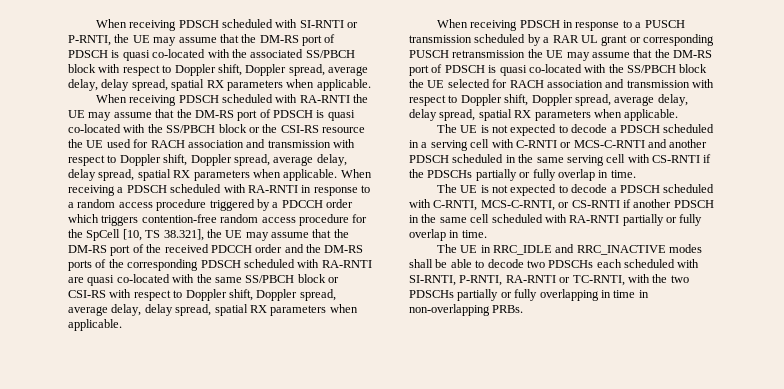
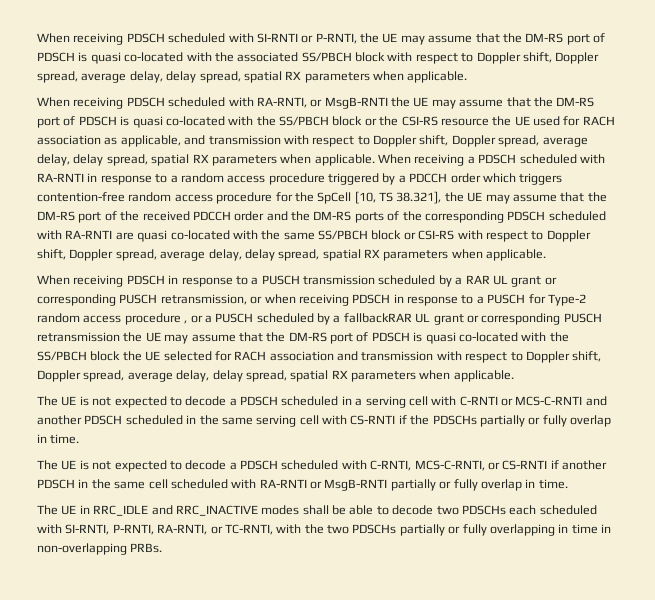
- When receiving PDSCH scheduled with RA-RNTI the UE may assume that the DM-RS port of PDSCH is quasi co-located with the SS/PBCH block or the CSI-RS resource the UE used for RACH association and transmission with respect to Doppler shift, Doppler spread, average delay, delay spread, spatial RX parameters when applicable.
+ When receiving PDSCH scheduled with RA-RNTI, or MsgB-RNTI the UE may assume that the DM-RS port of PDSCH is quasi co-located with the SS/PBCH block or the CSI-RS resource the UE used for RACH association as applicable, and transmission with respect to Doppler shift, Doppler spread, average delay, delay spread, spatial RX parameters when applicable.
- When receiving PDSCH in response to a PUSCH transmission scheduled by a RAR UL grant or corresponding PUSCH retransmission the UE may assume that the DM-RS port of PDSCH is quasi co-located with the SS/PBCH block the UE selected for RACH association and transmission with respect to Doppler shift, Doppler spread, average delay, delay spread, spatial RX parameters when applicable.
+ When receiving PDSCH in response to a PUSCH transmission scheduled by a RAR UL grant or corresponding PUSCH retransmission, or when receiving PDSCH in response to a PUSCH for Type-2 random access procedure , or a PUSCH scheduled by a fallbackRAR UL grant or corresponding PUSCH retransmission the UE may assume that the DM-RS port of PDSCH is quasi co-located with the SS/PBCH block the UE selected for RACH association and transmission with respect to Doppler shift, Doppler spread, average delay, delay spread, spatial RX parameters when applicable.
- The UE is not expected to decode a PDSCH scheduled with C-RNTI, MCS-C-RNTI, or CS-RNTI if another PDSCH in the same cell scheduled with RA-RNTI partially or fully overlap in time.
+ The UE is not expected to decode a PDSCH scheduled with C-RNTI, MCS-C-RNTI, or CS-RNTI if another PDSCH in the same cell scheduled with RA-RNTI or MsgB-RNTI partially or fully overlap in time.
- The UE in RRC_IDLE and RRC_INACTIVE modes shall be able to decode two PDSCHs each scheduled with SI-RNTI, P-RNTI, RA-RNTI or TC-RNTI, with the two PDSCHs partially or fully overlapping in time in non-overlapping PRBs.
+ The UE in RRC_IDLE and RRC_INACTIVE modes shall be able to decode two PDSCHs each scheduled with SI-RNTI, P-RNTI, RA-RNTI, or TC-RNTI, with the two PDSCHs partially or fully overlapping in time in non-overlapping PRBs.

